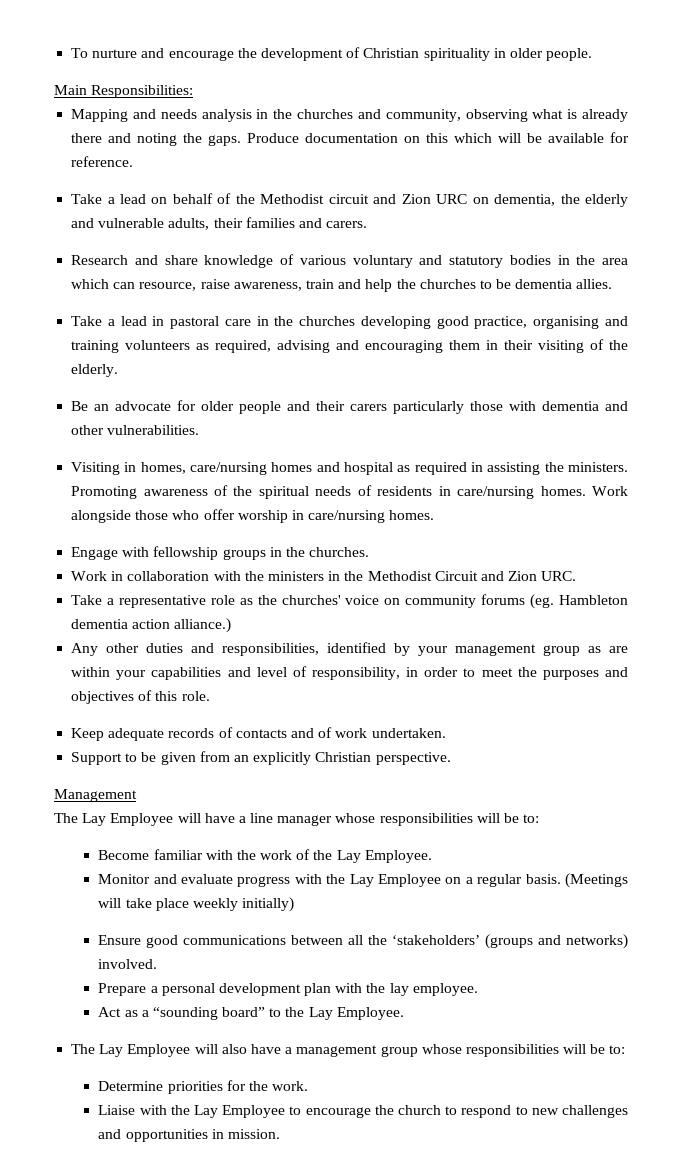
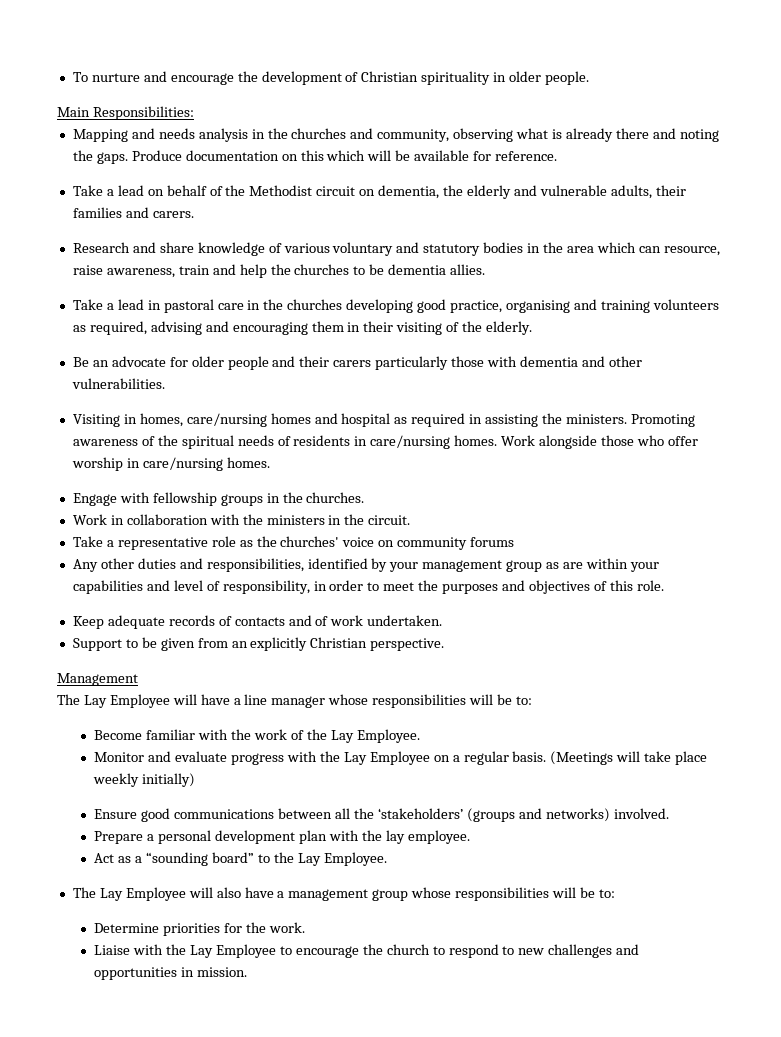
- Take a lead on behalf of the Methodist circuit and Zion URC on dementia, the elderly and vulnerable adults, their families and carers.
+ Take a lead on behalf of the Methodist circuit on dementia, the elderly and vulnerable adults, their families and carers.
- Work in collaboration with the ministers in the Methodist Circuit and Zion URC.
+ Work in collaboration with the ministers in the circuit.
- Take a representative role as the churches' voice on community forums (eg. Hambleton dementia action alliance.)
+ Take a representative role as the churches' voice on community forums

